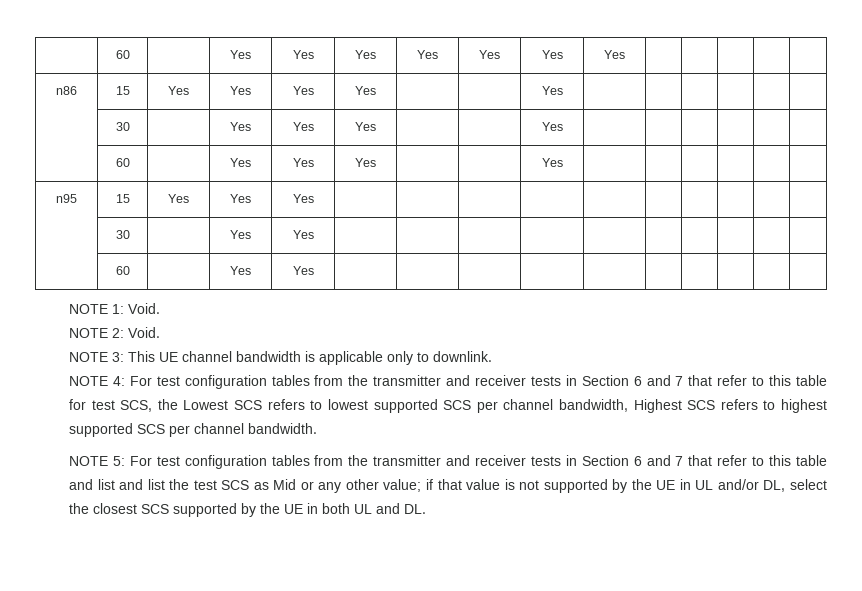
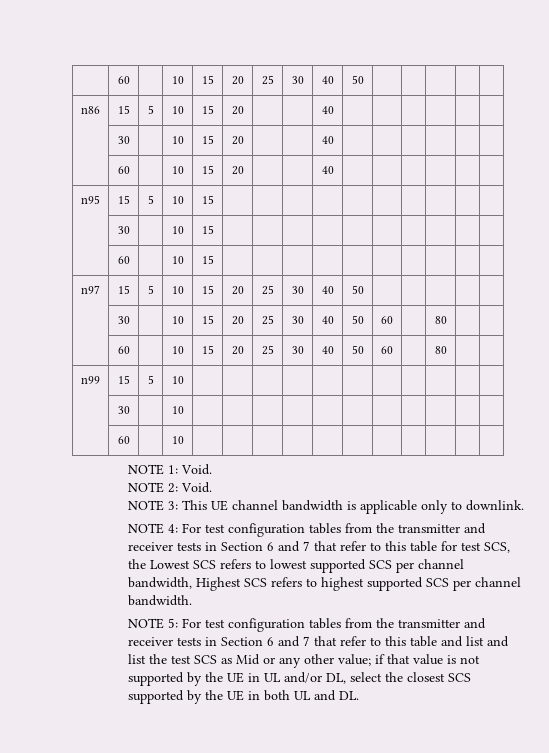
- | 60 | | Yes | Yes | Yes | Yes | Yes | Yes | Yes | | | | |
- n86 | 15 | Yes | Yes | Yes | Yes | | | Yes | | | | | |
- | 30 | | Yes | Yes | Yes | | | Yes | | | | | |
- | 60 | | Yes | Yes | Yes | | | Yes | | | | | |
+ | 60 | | 10 | 15 | 20 | 25 | 30 | 40 | 50 | | | | |
+ n86 | 15 | 5 | 10 | 15 | 20 | | | 40 | | | | | |
+ | 30 | | 10 | 15 | 20 | | | 40 | | | | | |
+ | 60 | | 10 | 15 | 20 | | | 40 | | | | | |
- n95 | 15 | Yes | Yes | Yes | | | | | | | | | |
- | 30 | | Yes | Yes | | | | | | | | | |
- | 60 | | Yes | Yes | | | | | | | | | |
+ n95 | 15 | 5 | 10 | 15 | | | | | | | | | |
+ | 30 | | 10 | 15 | | | | | | | | | |
+ | 60 | | 10 | 15 | | | | | | | | | |
+ n97 | 15 | 5 | 10 | 15 | 20 | 25 | 30 | 40 | 50 | | | | |
+ | 30 | | 10 | 15 | 20 | 25 | 30 | 40 | 50 | 60 | | 80 | |
+ | 60 | | 10 | 15 | 20 | 25 | 30 | 40 | 50 | 60 | | 80 | |
+ n99 | 15 | 5 | 10 | | | | | | | | | | |
+ | 30 | | 10 | | | | | | | | | | |
+ | 60 | | 10 | | | | | | | | | | |

